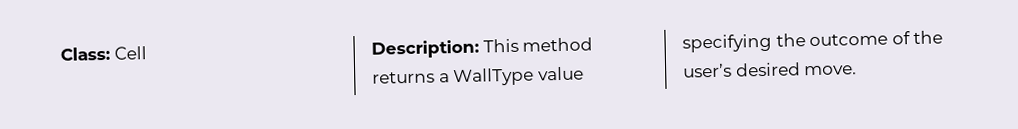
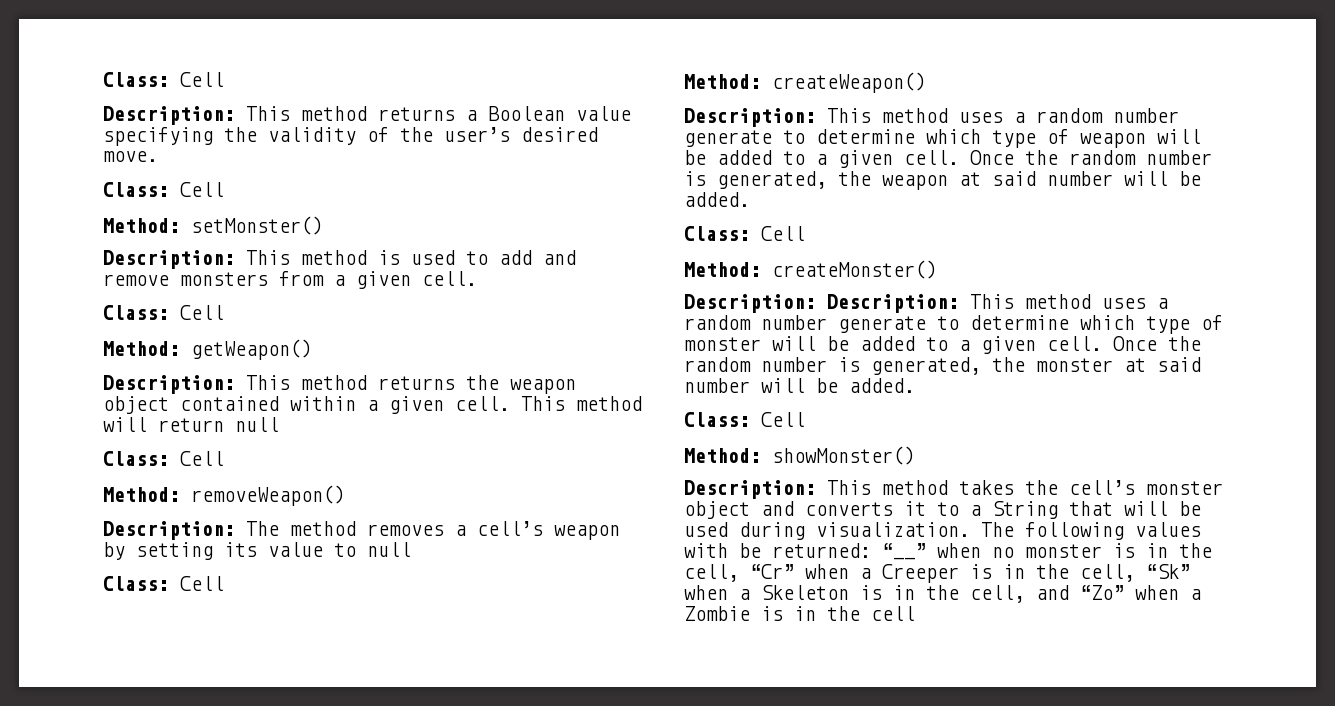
- Description: This method returns a WallType value specifying the outcome of the user’s desired move.
+ Description: This method returns a Boolean value specifying the validity of the user’s desired move.
+ Class: Cell
+ Method: setMonster()
+ Description: This method is used to add and remove monsters from a given cell.
+ Class: Cell
+ Method: getWeapon()
+ Description: This method returns the weapon object contained within a given cell. This method will return null
+ Class: Cell
+ Method: removeWeapon()
+ Description: The method removes a cell’s weapon by setting its value to null
+ Class: Cell
+ Method: createWeapon()
+ Description: This method uses a random number generate to determine which type of weapon will be added to a given cell. Once the random number is generated, the weapon at said number will be added.
+ Class: Cell
+ Method: createMonster()
+ Description: Description: This method uses a random number generate to determine which type of monster will be added to a given cell. Once the random number is generated, the monster at said number will be added.
+ Class: Cell
+ Method: showMonster()
+ Description: This method takes the cell’s monster object and converts it to a String that will be used during visualization. The following values with be returned: “__” when no monster is in the cell, “Cr” when a Creeper is in the cell, “Sk” when a Skeleton is in the cell, and “Zo” when a Zombie is in the cell

